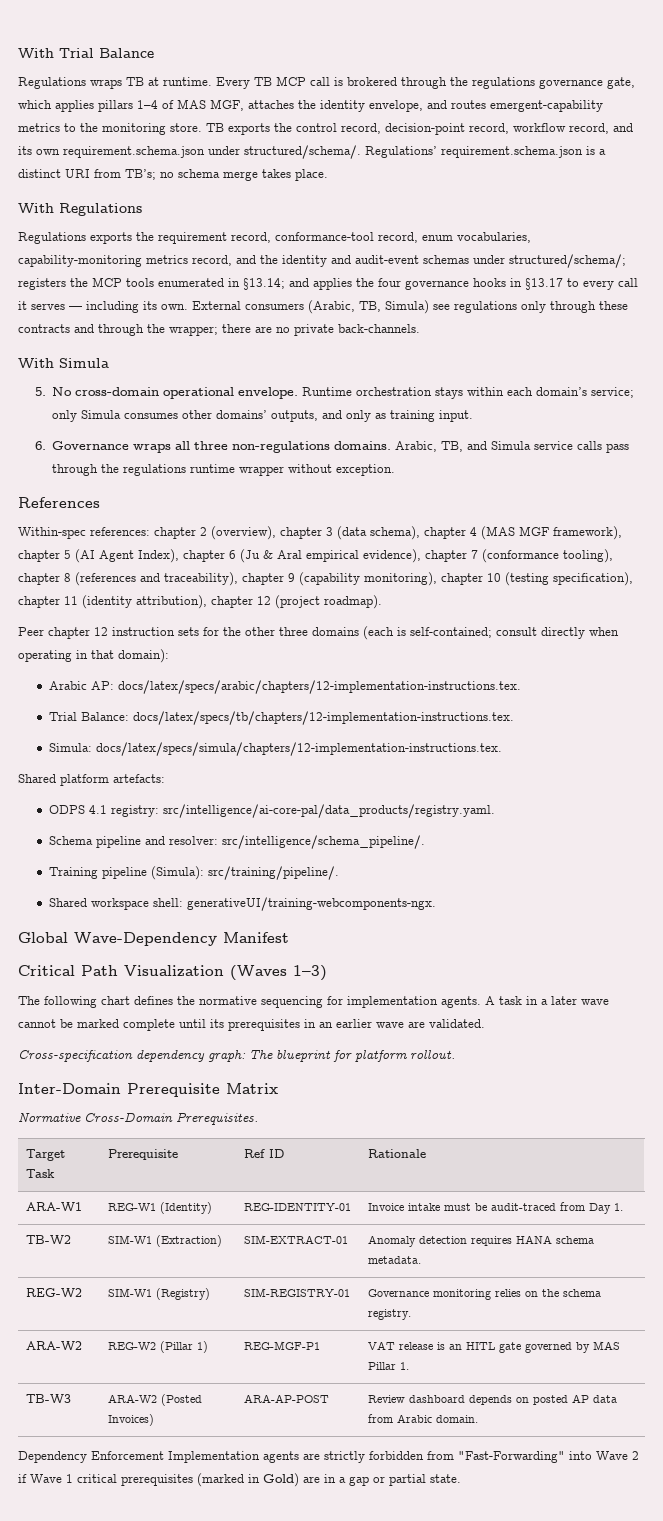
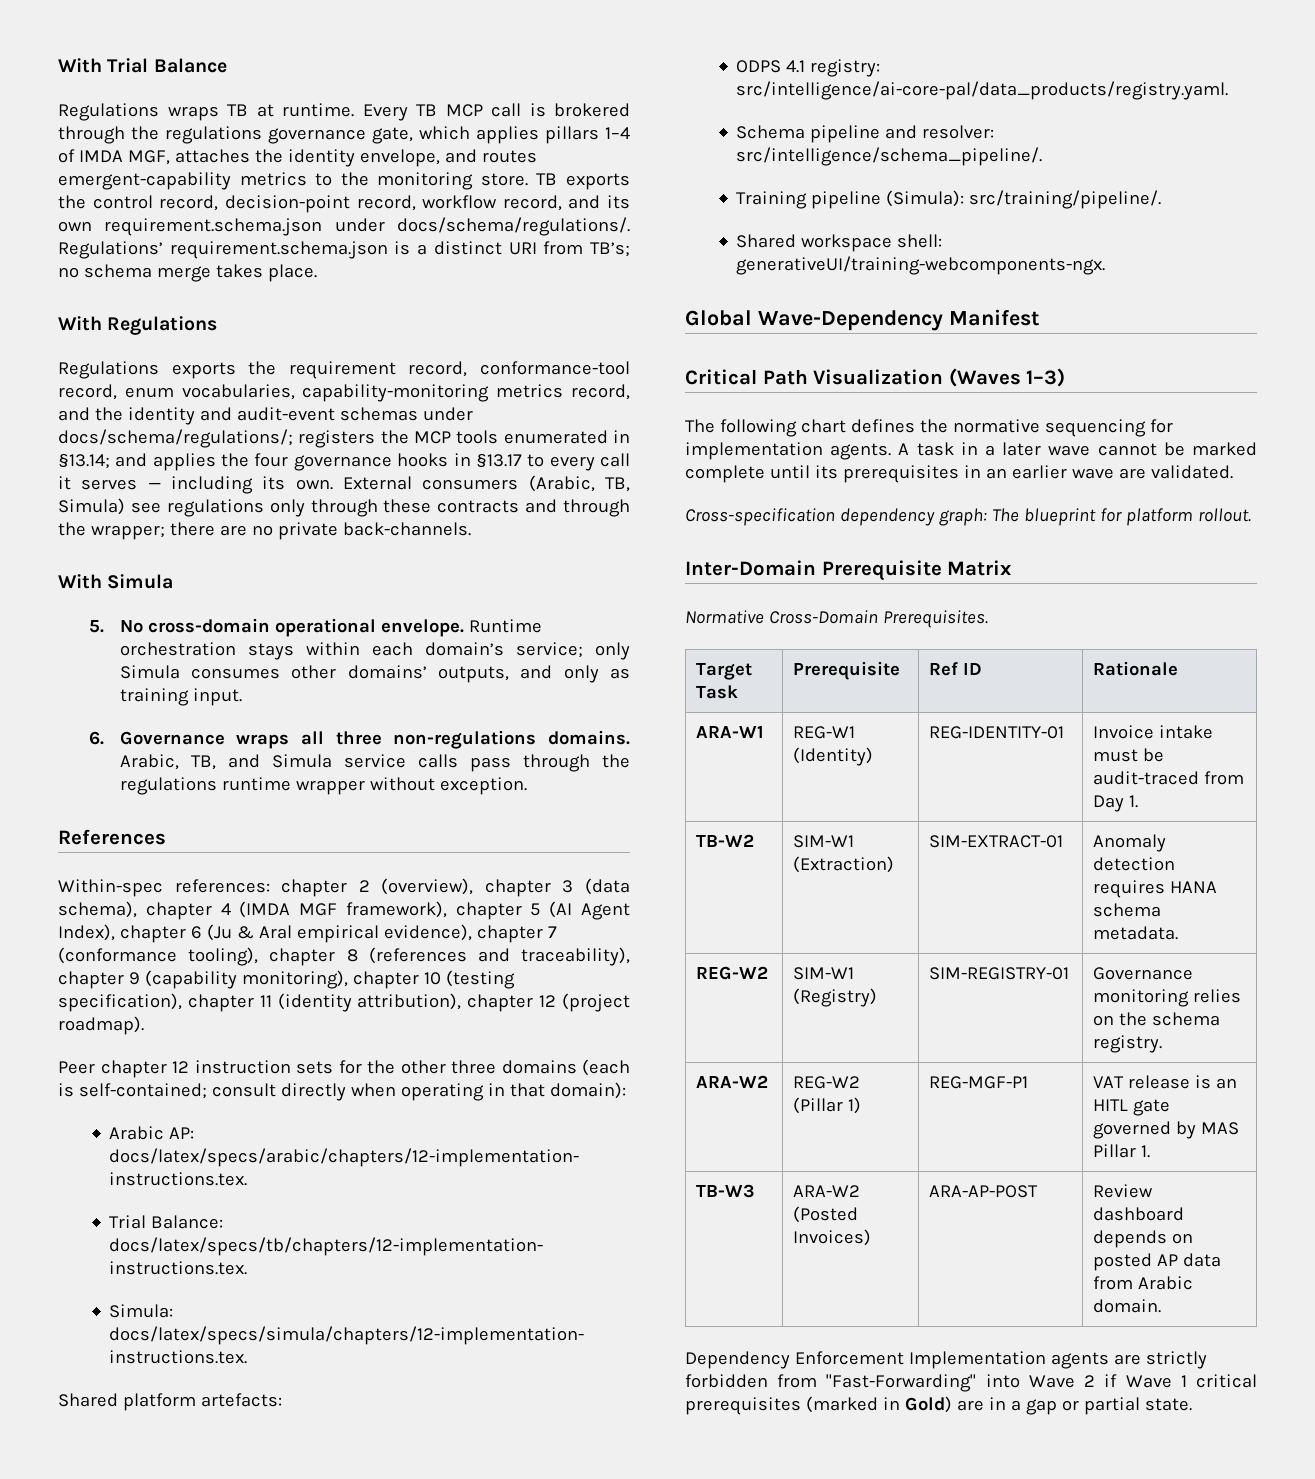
- Every TB MCP call is brokered through the regulations governance gate, which applies pillars 1–4 of MAS MGF, attaches the identity envelope, and routes emergent-capability metrics to the monitoring store.
+ Every TB MCP call is brokered through the regulations governance gate, which applies pillars 1–4 of IMDA MGF, attaches the identity envelope, and routes emergent-capability metrics to the monitoring store.
- TB exports the control record, decision-point record, workflow record, and its own requirement.schema.json under structured/schema/.
+ TB exports the control record, decision-point record, workflow record, and its own requirement.schema.json under docs/schema/regulations/.
- Regulations exports the requirement record, conformance-tool record, enum vocabularies, capability-monitoring metrics record, and the identity and audit-event schemas under structured/schema/; registers the MCP tools enumerated in §13.14; and applies the four governance hooks in §13.17 to every call it serves — including its own.
+ Regulations exports the requirement record, conformance-tool record, enum vocabularies, capability-monitoring metrics record, and the identity and audit-event schemas under docs/schema/regulations/; registers the MCP tools enumerated in §13.14; and applies the four governance hooks in §13.17 to every call it serves — including its own.
- Within-spec references: chapter 2 (overview), chapter 3 (data schema), chapter 4 (MAS MGF framework), chapter 5 (AI Agent Index), chapter 6 (Ju & Aral empirical evidence), chapter 7 (conformance tooling), chapter 8 (references and traceability), chapter 9 (capability monitoring), chapter 10 (testing specification), chapter 11 (identity attribution), chapter 12 (project roadmap).
+ Within-spec references: chapter 2 (overview), chapter 3 (data schema), chapter 4 (IMDA MGF framework), chapter 5 (AI Agent Index), chapter 6 (Ju & Aral empirical evidence), chapter 7 (conformance tooling), chapter 8 (references and traceability), chapter 9 (capability monitoring), chapter 10 (testing specification), chapter 11 (identity attribution), chapter 12 (project roadmap).

